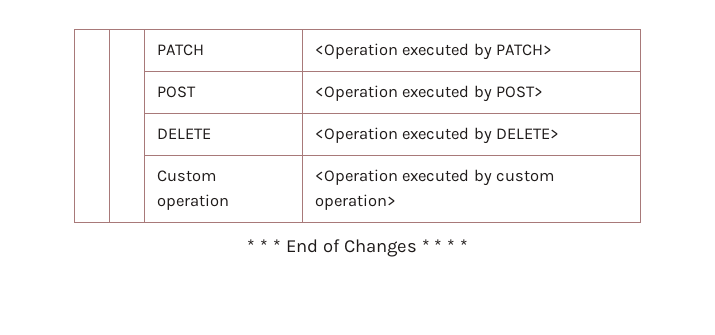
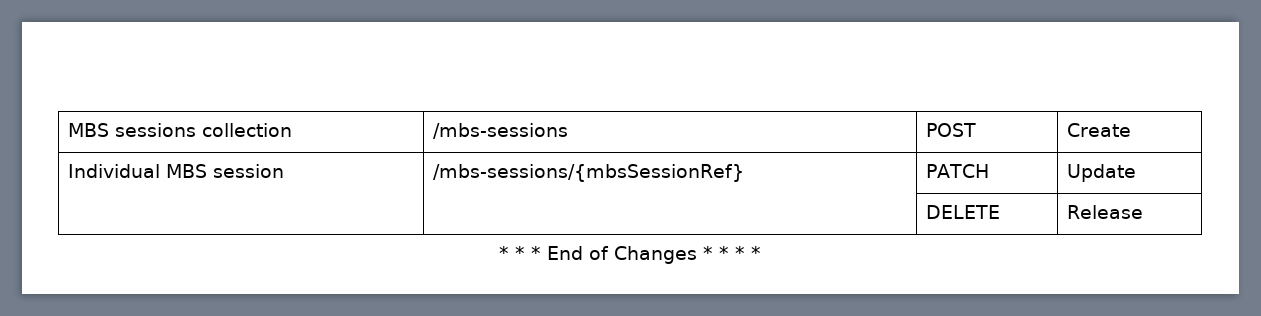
- | | PATCH | <Operation executed by PATCH>
- | | POST | <Operation executed by POST>
- | | DELETE | <Operation executed by DELETE>
- | | Custom operation | <Operation executed by custom operation>
+ MBS sessions collection | /mbs-sessions | POST | Create
+ Individual MBS session | /mbs-sessions/{mbsSessionRef} | PATCH | Update
+ | | DELETE | Release

